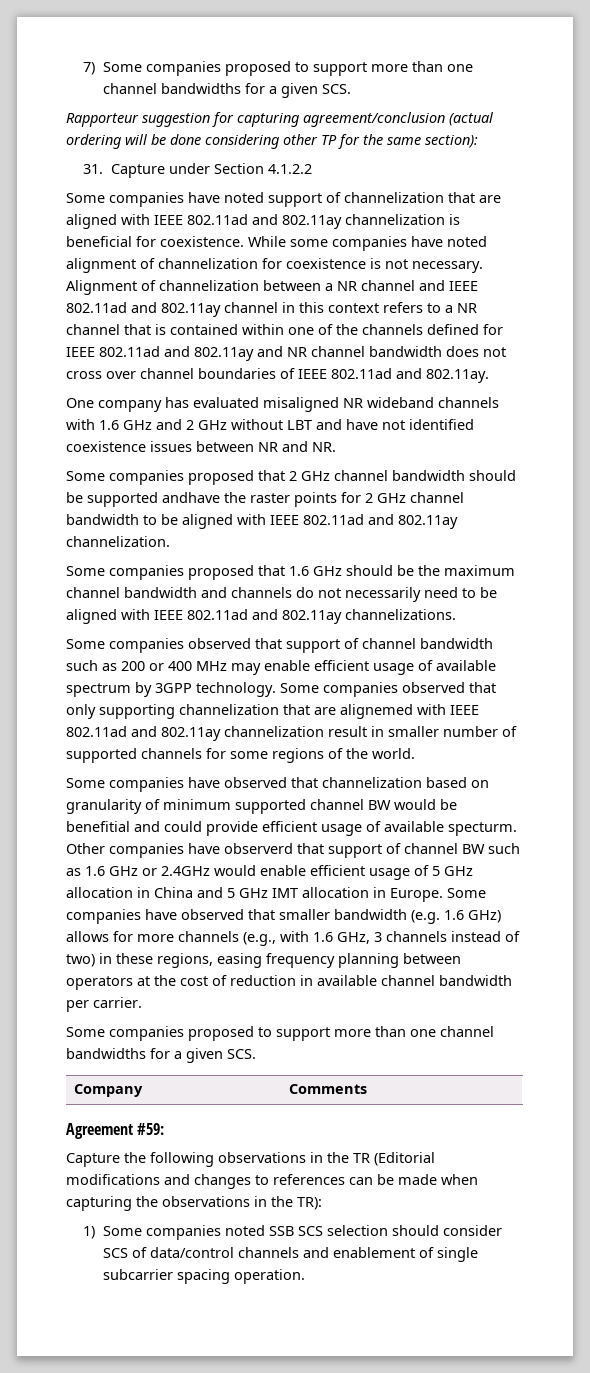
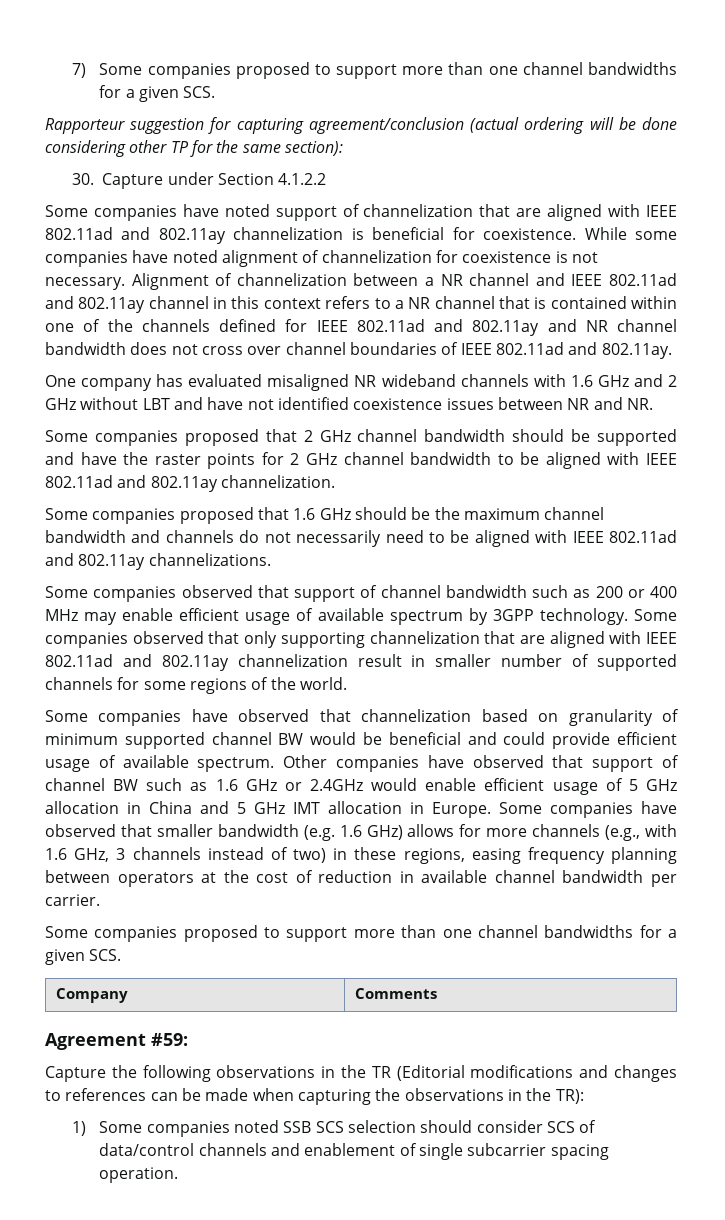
- 31. Capture under Section 4.1.2.2
+ 30. Capture under Section 4.1.2.2
- Some companies proposed that 2 GHz channel bandwidth should be supported andhave the raster points for 2 GHz channel bandwidth to be aligned with IEEE 802.11ad and 802.11ay channelization.
+ Some companies proposed that 2 GHz channel bandwidth should be supported and have the raster points for 2 GHz channel bandwidth to be aligned with IEEE 802.11ad and 802.11ay channelization.
- Some companies observed that only supporting channelization that are alignemed with IEEE 802.11ad and 802.11ay channelization result in smaller number of supported channels for some regions of the world.
+ Some companies observed that only supporting channelization that are aligned with IEEE 802.11ad and 802.11ay channelization result in smaller number of supported channels for some regions of the world.
- Some companies have observed that channelization based on granularity of minimum supported channel BW would be benefitial and could provide efficient usage of available specturm.
+ Some companies have observed that channelization based on granularity of minimum supported channel BW would be beneficial and could provide efficient usage of available spectrum.
- Other companies have observerd that support of channel BW such as 1.6 GHz or 2.4GHz would enable efficient usage of 5 GHz allocation in China and 5 GHz IMT allocation in Europe.
+ Other companies have observed that support of channel BW such as 1.6 GHz or 2.4GHz would enable efficient usage of 5 GHz allocation in China and 5 GHz IMT allocation in Europe.

